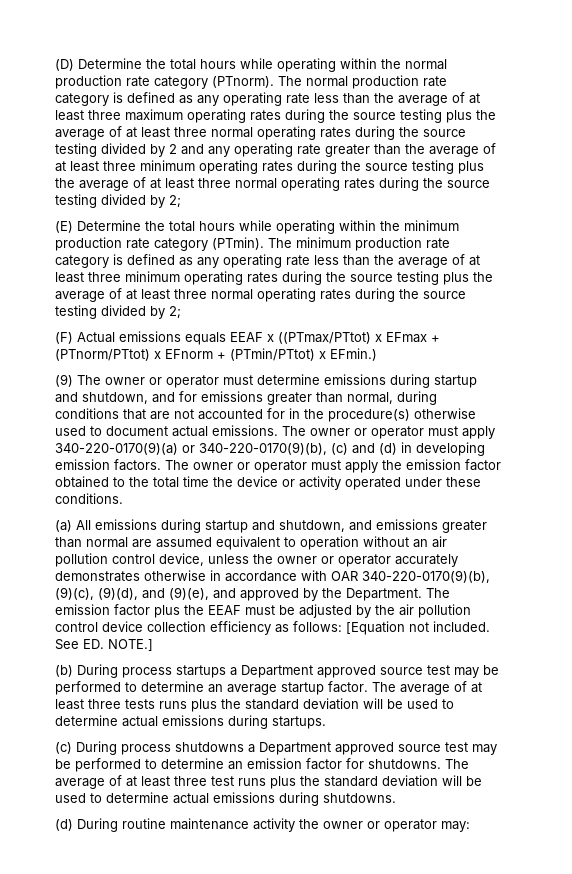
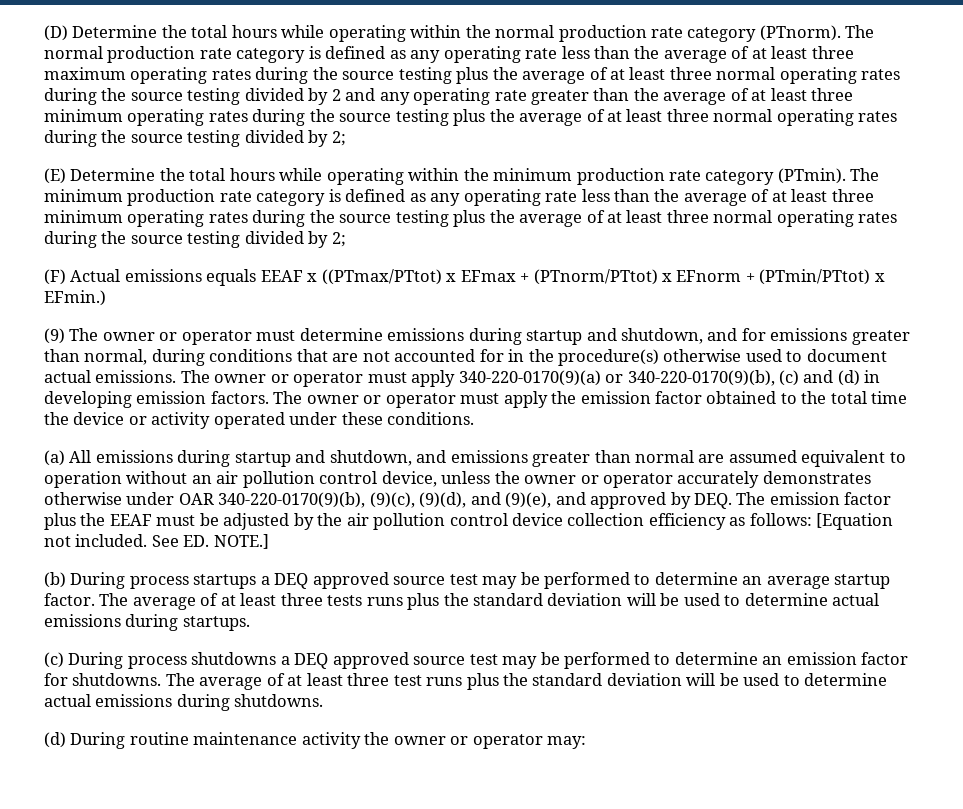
- (a) All emissions during startup and shutdown, and emissions greater than normal are assumed equivalent to operation without an air pollution control device, unless the owner or operator accurately demonstrates otherwise in accordance with OAR 340-220-0170(9)(b), (9)(c), (9)(d), and (9)(e), and approved by the Department. The emission factor plus the EEAF must be adjusted by the air pollution control device collection efficiency as follows:
+ (a) All emissions during startup and shutdown, and emissions greater than normal are assumed equivalent to operation without an air pollution control device, unless the owner or operator accurately demonstrates otherwise under OAR 340-220-0170(9)(b), (9)(c), (9)(d), and (9)(e), and approved by DEQ. The emission factor plus the EEAF must be adjusted by the air pollution control device collection efficiency as follows:
- (b) During process startups a Department approved source test may be performed to determine an average startup factor.
+ (b) During process startups a DEQ approved source test may be performed to determine an average startup factor.
- (c) During process shutdowns a Department approved source test may be performed to determine an emission factor for shutdowns.
+ (c) During process shutdowns a DEQ approved source test may be performed to determine an emission factor for shutdowns.

